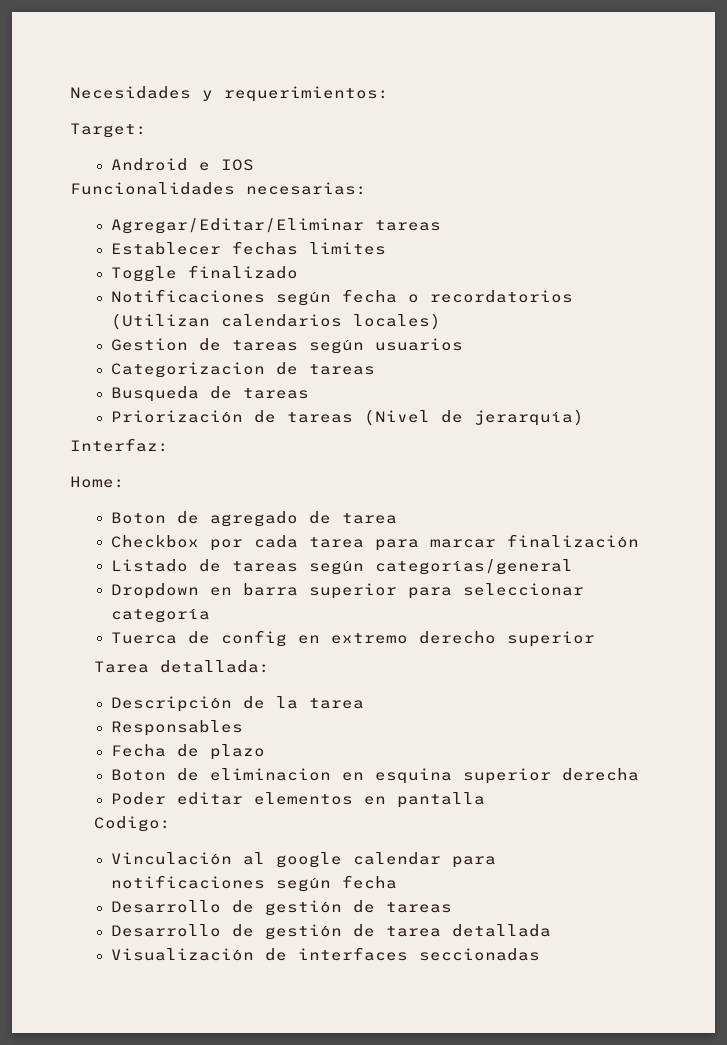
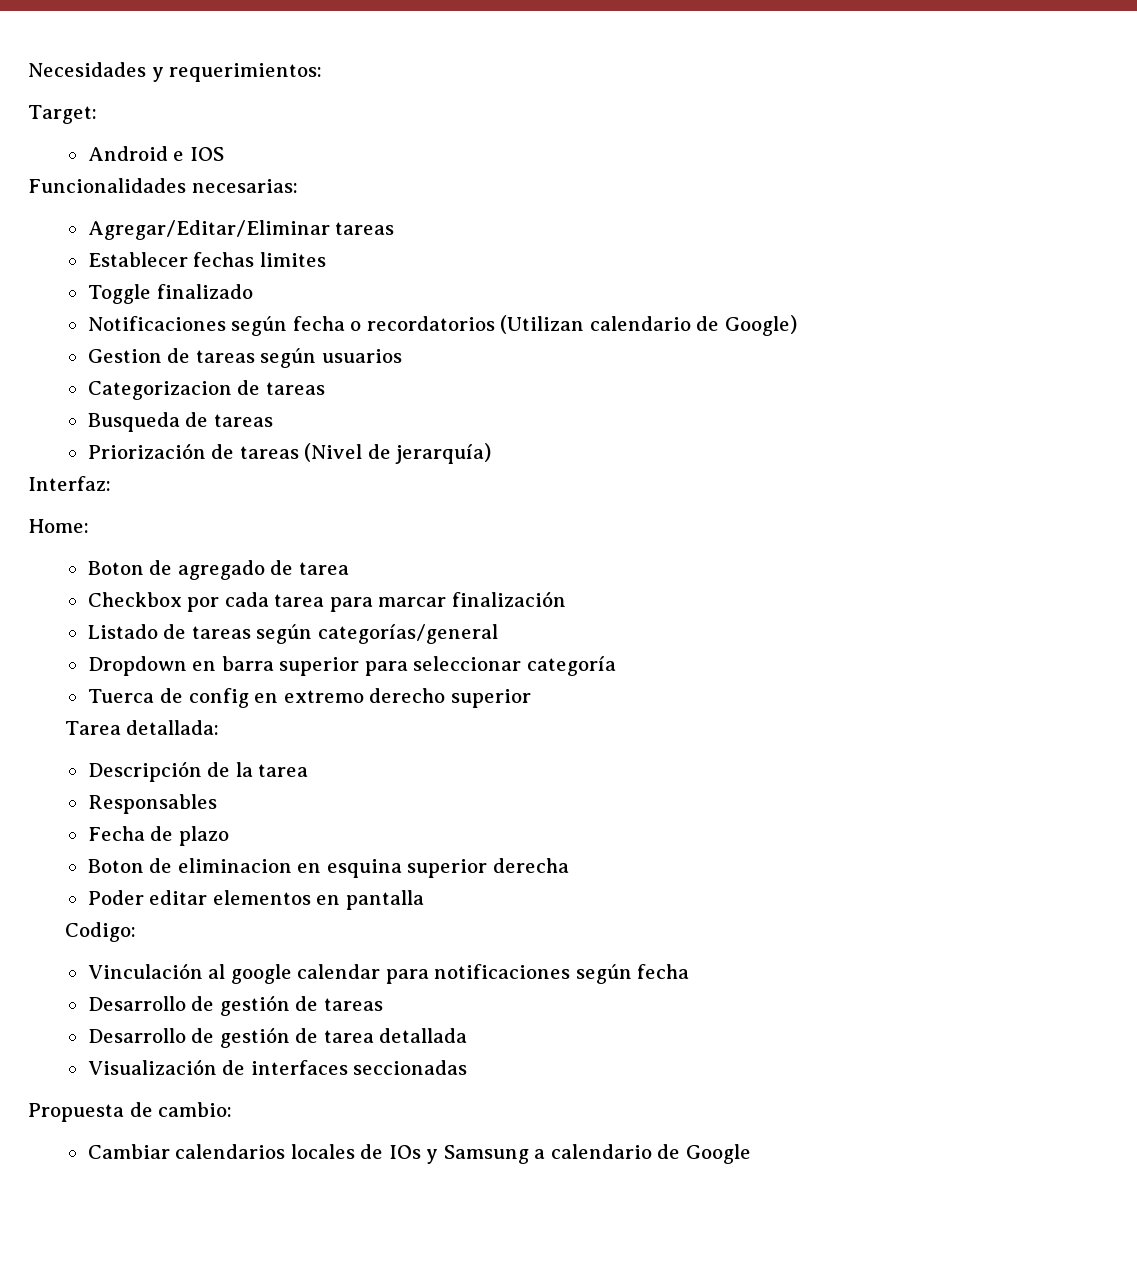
- Notificaciones según fecha o recordatorios (Utilizan calendarios locales)
+ Notificaciones según fecha o recordatorios (Utilizan calendario de Google)
+ Propuesta de cambio:
+ Cambiar calendarios locales de IOs y Samsung a calendario de Google

